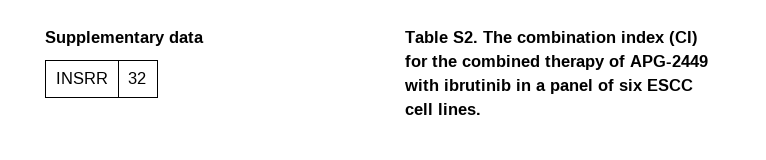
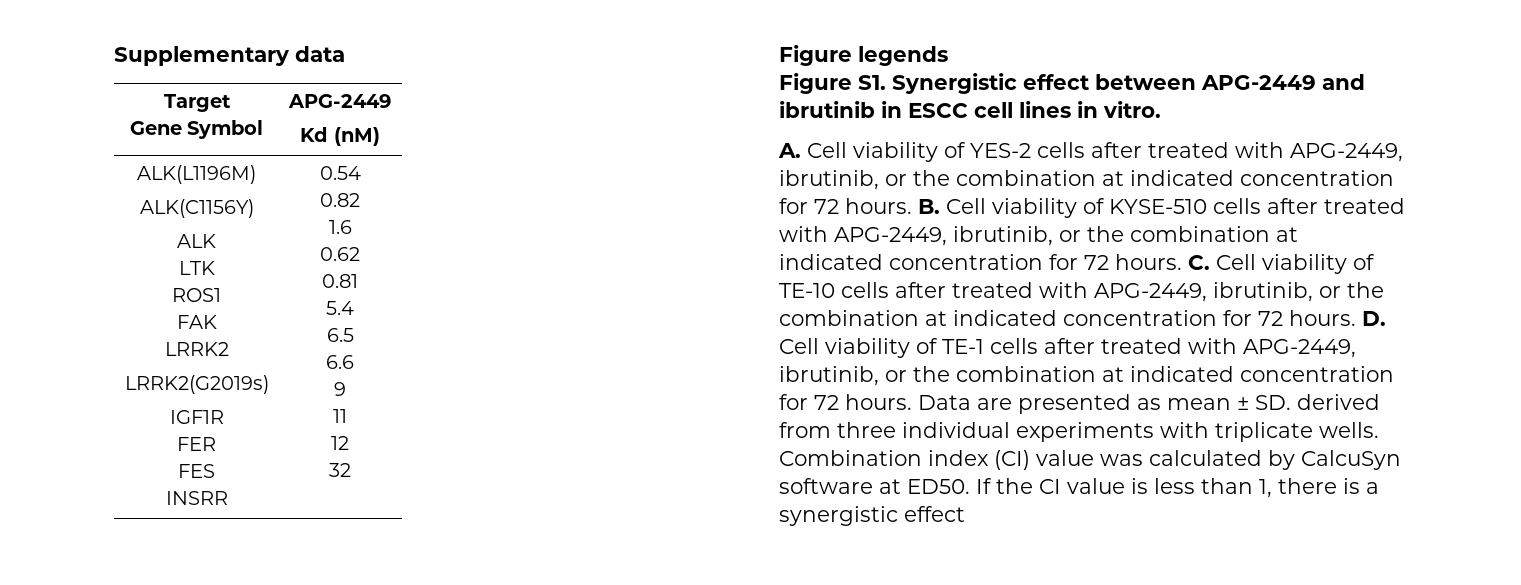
- INSRR | 32
- Table S2. The combination index (CI) for the combined therapy of APG-2449 with ibrutinib in a panel of six ESCC cell lines.
+ Target
+ Gene Symbol | APG-2449
+ Kd (nM)
+ ALK(L1196M)
+ ALK(C1156Y)
+ ALK
+ LTK
+ ROS1
+ FAK
+ LRRK2
+ LRRK2(G2019s)
+ IGF1R
+ FER
+ FES
+ INSRR | 0.54
+ 0.82
+ 1.6
+ 0.62
+ 0.81
+ 5.4
+ 6.5
+ 6.6
+ 9
+ 11
+ 12
+ 32
+ Figure legends
+ Figure S1. Synergistic effect between APG-2449 and ibrutinib in ESCC cell lines in vitro.
+ A. Cell viability of YES-2 cells after treated with APG-2449, ibrutinib, or the combination at indicated concentration for 72 hours. B. Cell viability of KYSE-510 cells after treated with APG-2449, ibrutinib, or the combination at indicated concentration for 72 hours. C. Cell viability of TE-10 cells after treated with APG-2449, ibrutinib, or the combination at indicated concentration for 72 hours. D. Cell viability of TE-1 cells after treated with APG-2449, ibrutinib, or the combination at indicated concentration for 72 hours. Data are presented as mean ± SD. derived from three individual experiments with triplicate wells. Combination index (CI) value was calculated by CalcuSyn software at ED50. If the CI value is less than 1, there is a synergistic effect

